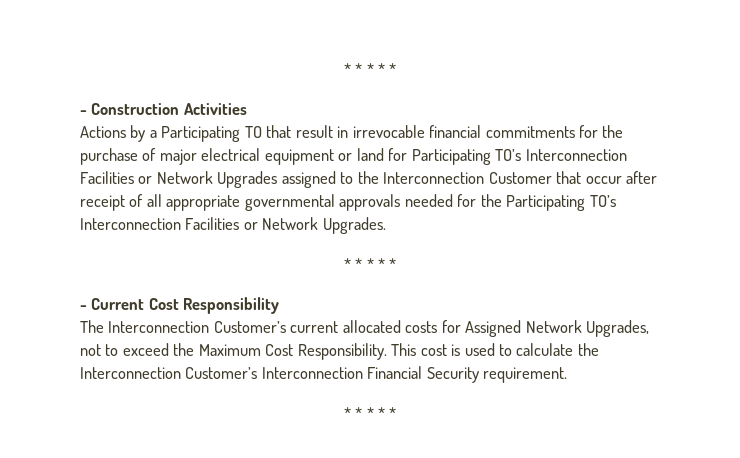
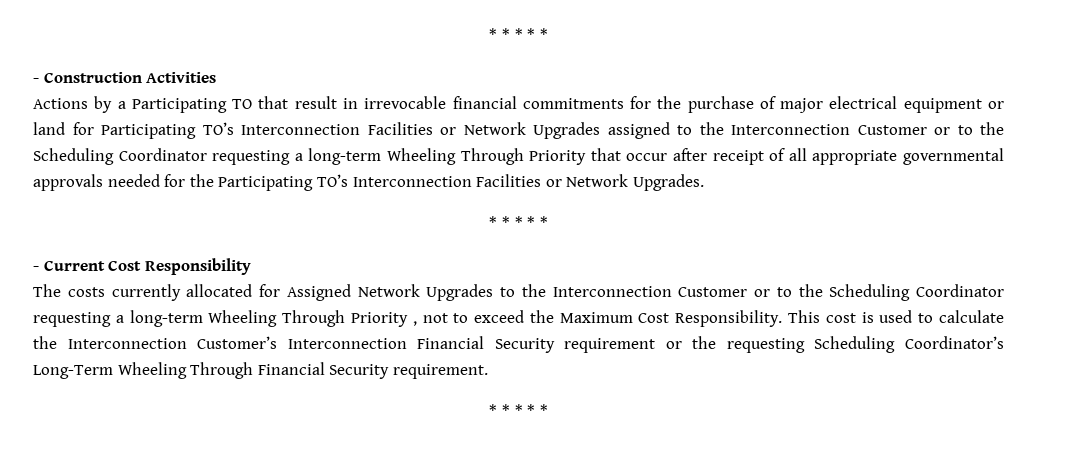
- Actions by a Participating TO that result in irrevocable financial commitments for the purchase of major electrical equipment or land for Participating TO’s Interconnection Facilities or Network Upgrades assigned to the Interconnection Customer that occur after receipt of all appropriate governmental approvals needed for the Participating TO’s Interconnection Facilities or Network Upgrades.
+ Actions by a Participating TO that result in irrevocable financial commitments for the purchase of major electrical equipment or land for Participating TO’s Interconnection Facilities or Network Upgrades assigned to the Interconnection Customer or to the Scheduling Coordinator requesting a long-term Wheeling Through Priority that occur after receipt of all appropriate governmental approvals needed for the Participating TO’s Interconnection Facilities or Network Upgrades.
- The Interconnection Customer’s current allocated costs for Assigned Network Upgrades, not to exceed the Maximum Cost Responsibility.
+ The costs currently allocated for Assigned Network Upgrades to the Interconnection Customer or to the Scheduling Coordinator requesting a long-term Wheeling Through Priority , not to exceed the Maximum Cost Responsibility.
- This cost is used to calculate the Interconnection Customer’s Interconnection Financial Security requirement.
+ This cost is used to calculate the Interconnection Customer’s Interconnection Financial Security requirement or the requesting Scheduling Coordinator’s Long-Term Wheeling Through Financial Security requirement.

